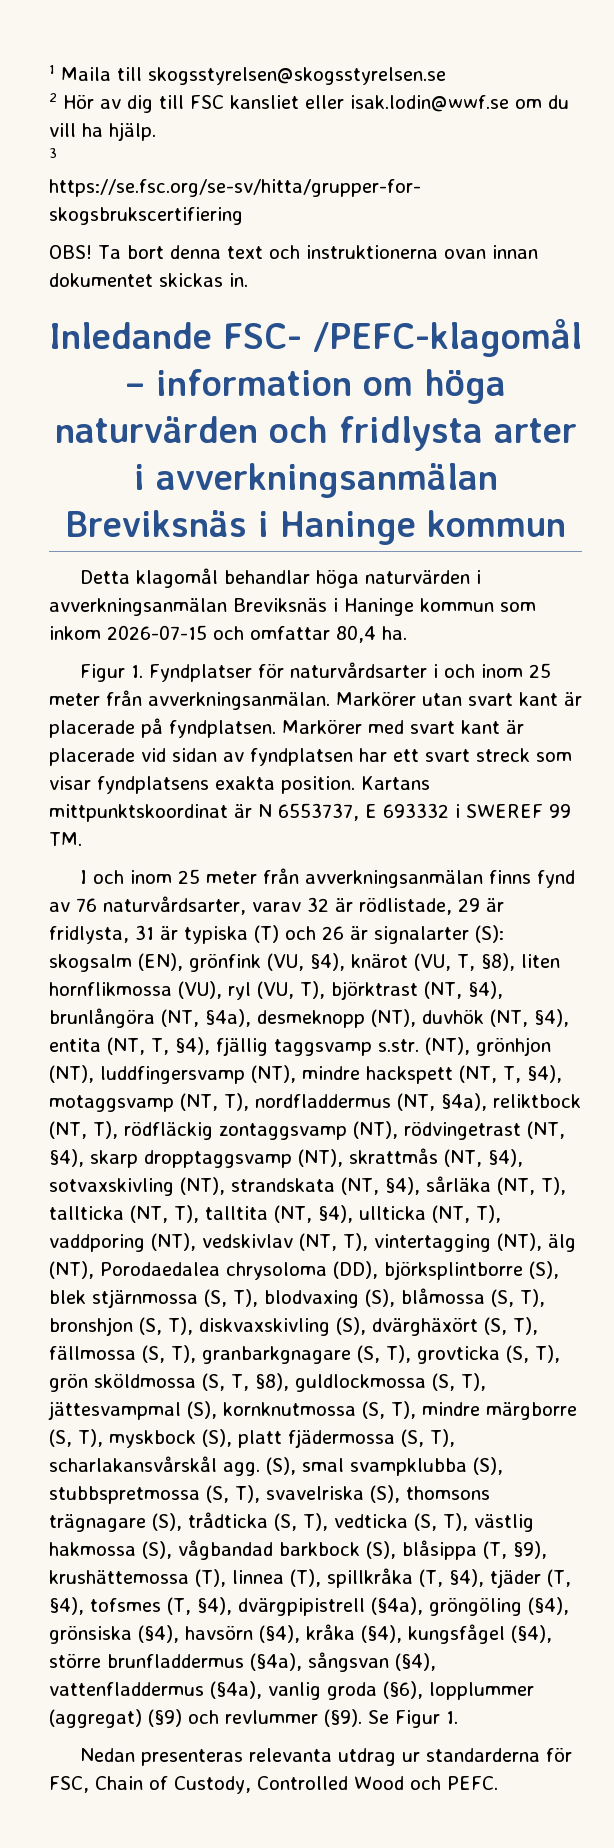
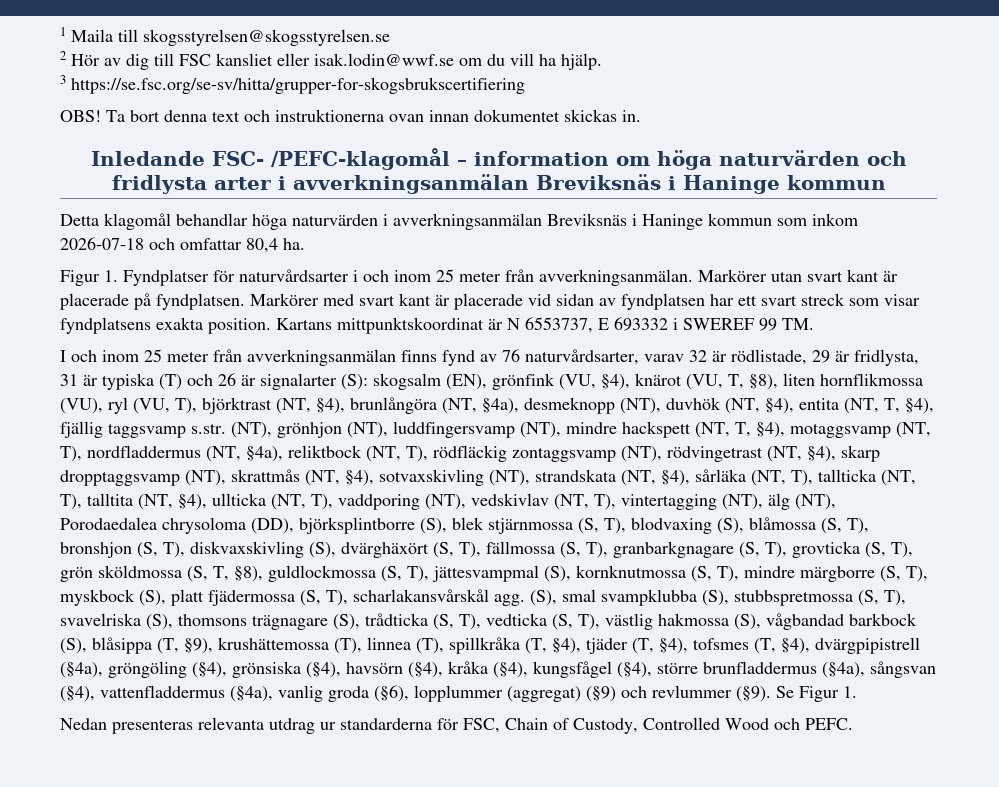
- Detta klagomål behandlar höga naturvärden i avverkningsanmälan Breviksnäs i Haninge kommun som inkom 2026-07-15 och omfattar 80,4 ha.
+ Detta klagomål behandlar höga naturvärden i avverkningsanmälan Breviksnäs i Haninge kommun som inkom 2026-07-18 och omfattar 80,4 ha.

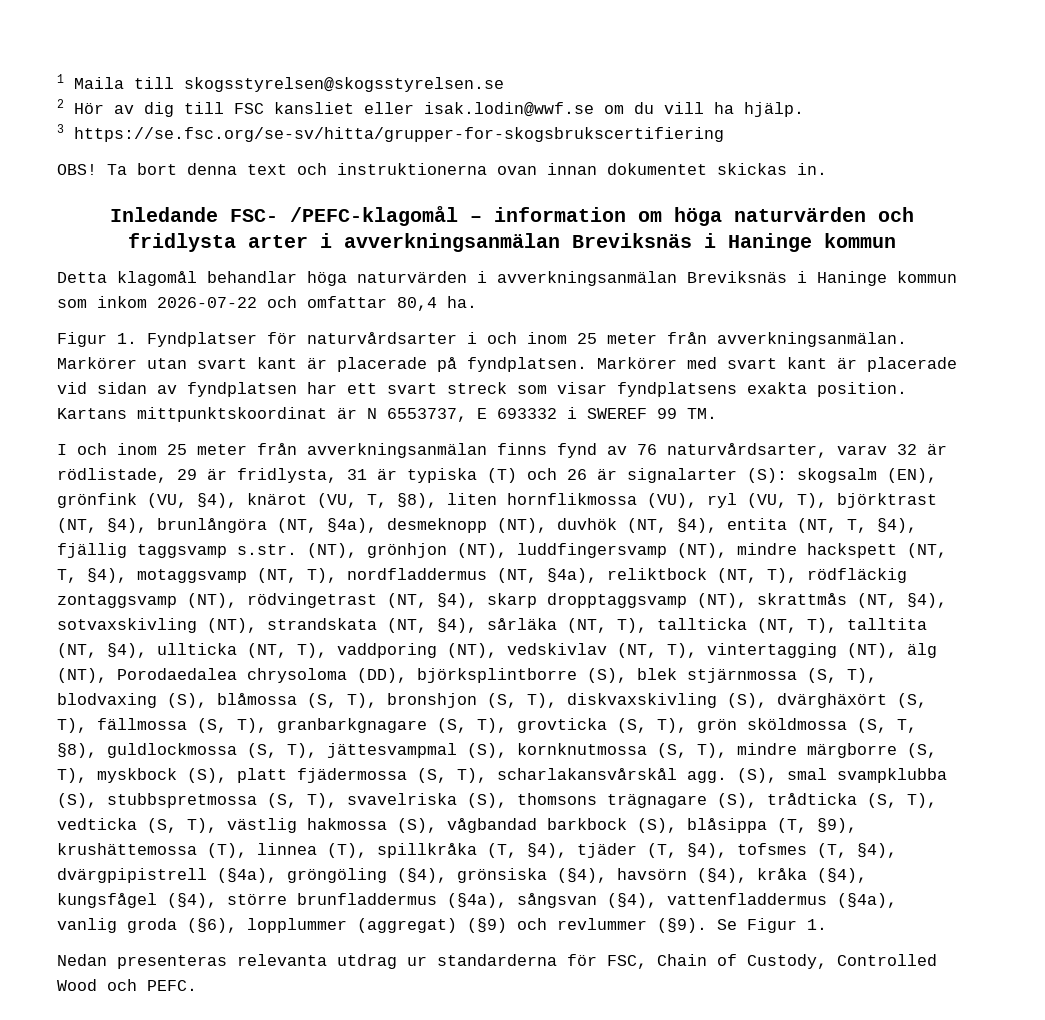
- Detta klagomål behandlar höga naturvärden i avverkningsanmälan Breviksnäs i Haninge kommun som inkom 2026-07-18 och omfattar 80,4 ha.
+ Detta klagomål behandlar höga naturvärden i avverkningsanmälan Breviksnäs i Haninge kommun som inkom 2026-07-22 och omfattar 80,4 ha.

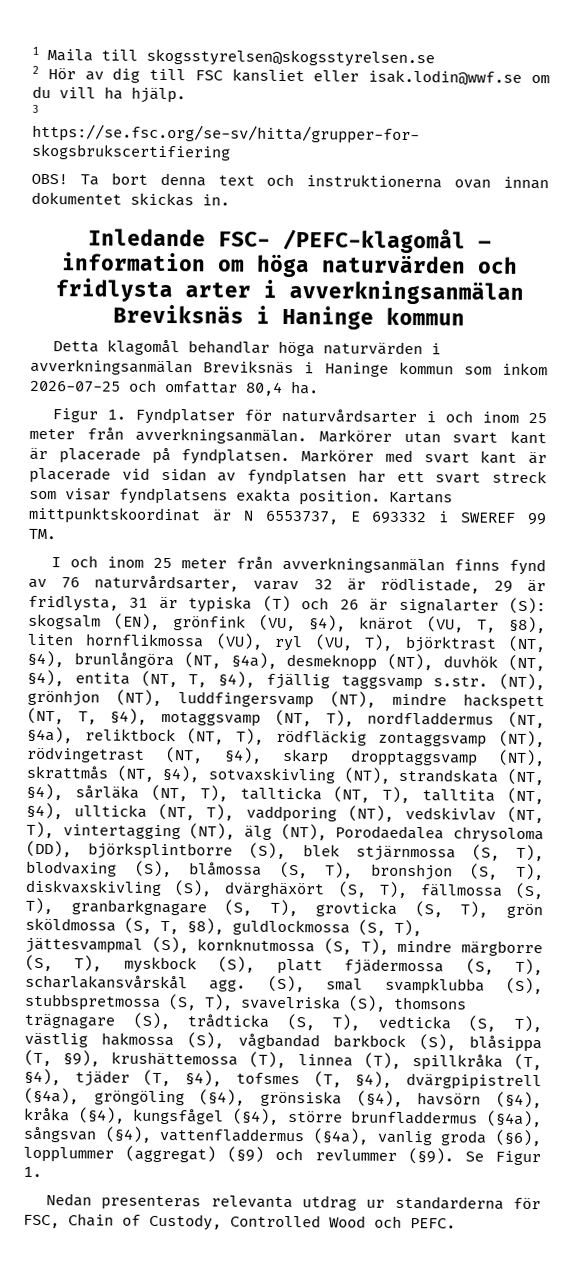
- Detta klagomål behandlar höga naturvärden i avverkningsanmälan Breviksnäs i Haninge kommun som inkom 2026-07-22 och omfattar 80,4 ha.
+ Detta klagomål behandlar höga naturvärden i avverkningsanmälan Breviksnäs i Haninge kommun som inkom 2026-07-25 och omfattar 80,4 ha.

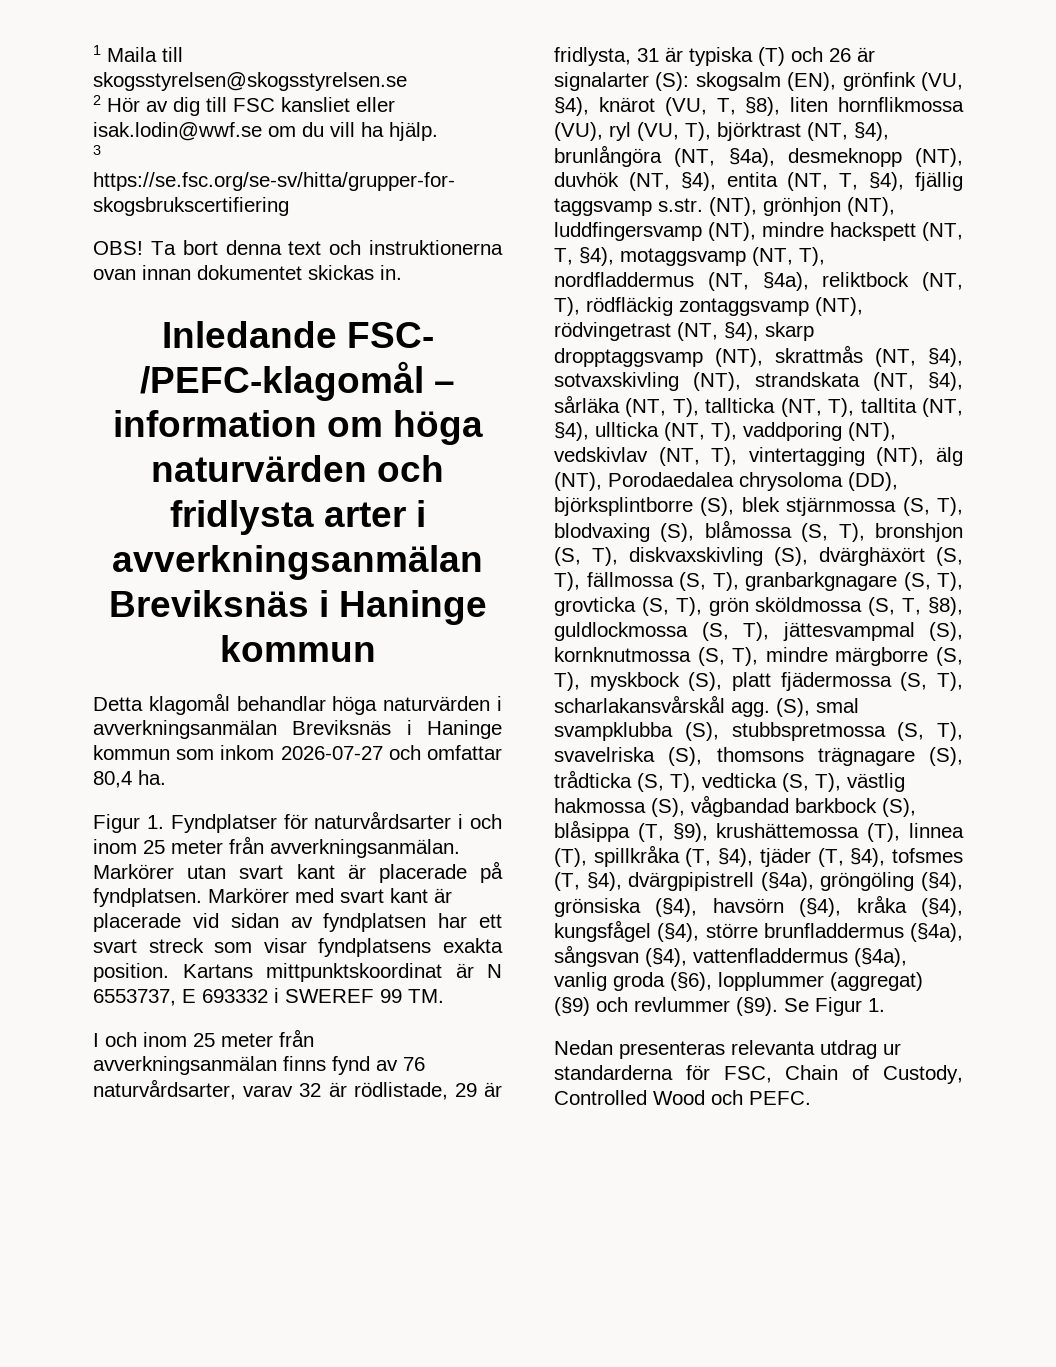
- Detta klagomål behandlar höga naturvärden i avverkningsanmälan Breviksnäs i Haninge kommun som inkom 2026-07-25 och omfattar 80,4 ha.
+ Detta klagomål behandlar höga naturvärden i avverkningsanmälan Breviksnäs i Haninge kommun som inkom 2026-07-27 och omfattar 80,4 ha.

